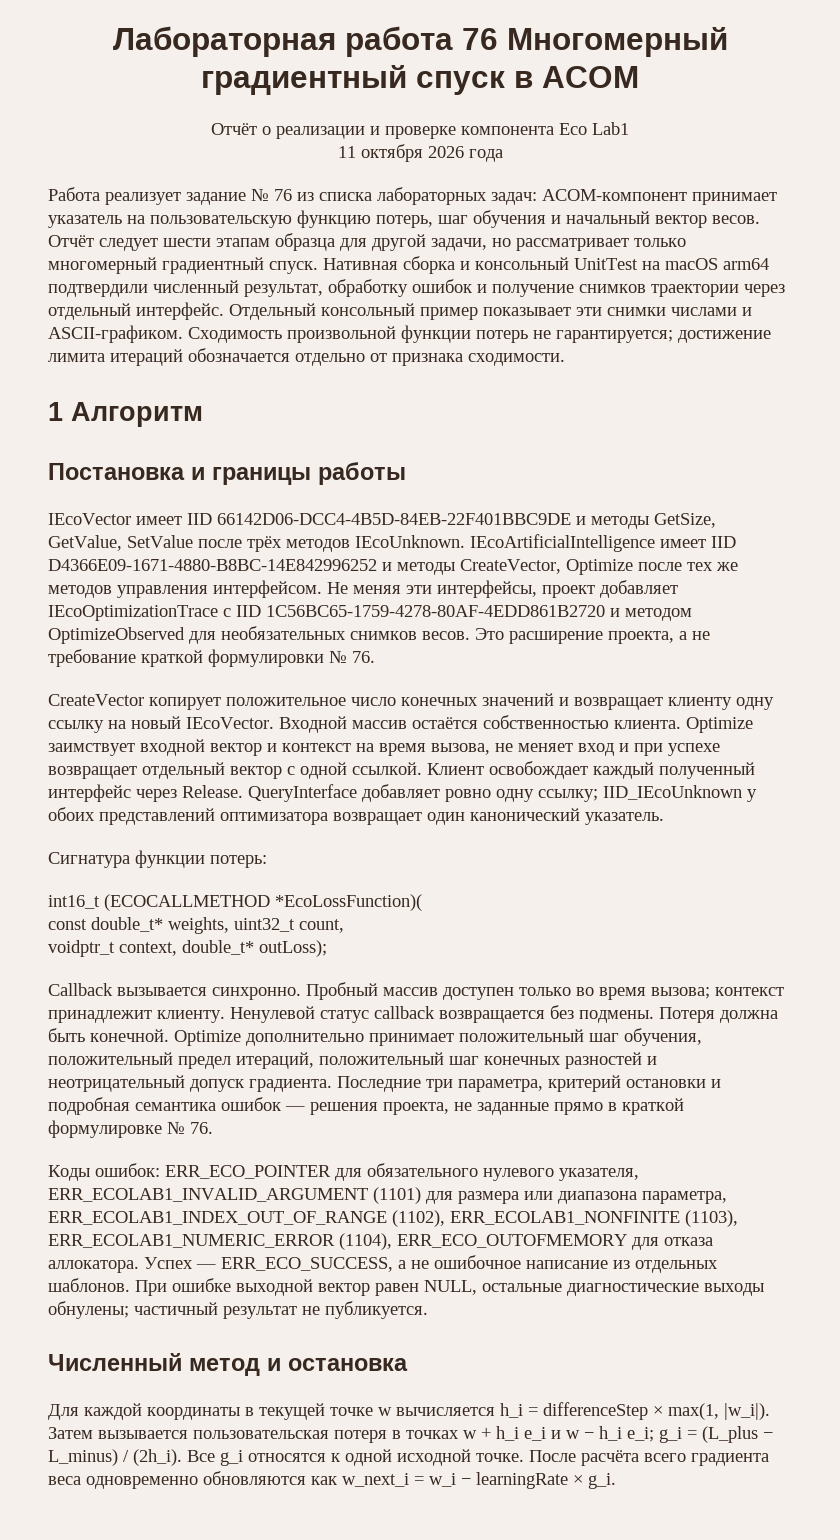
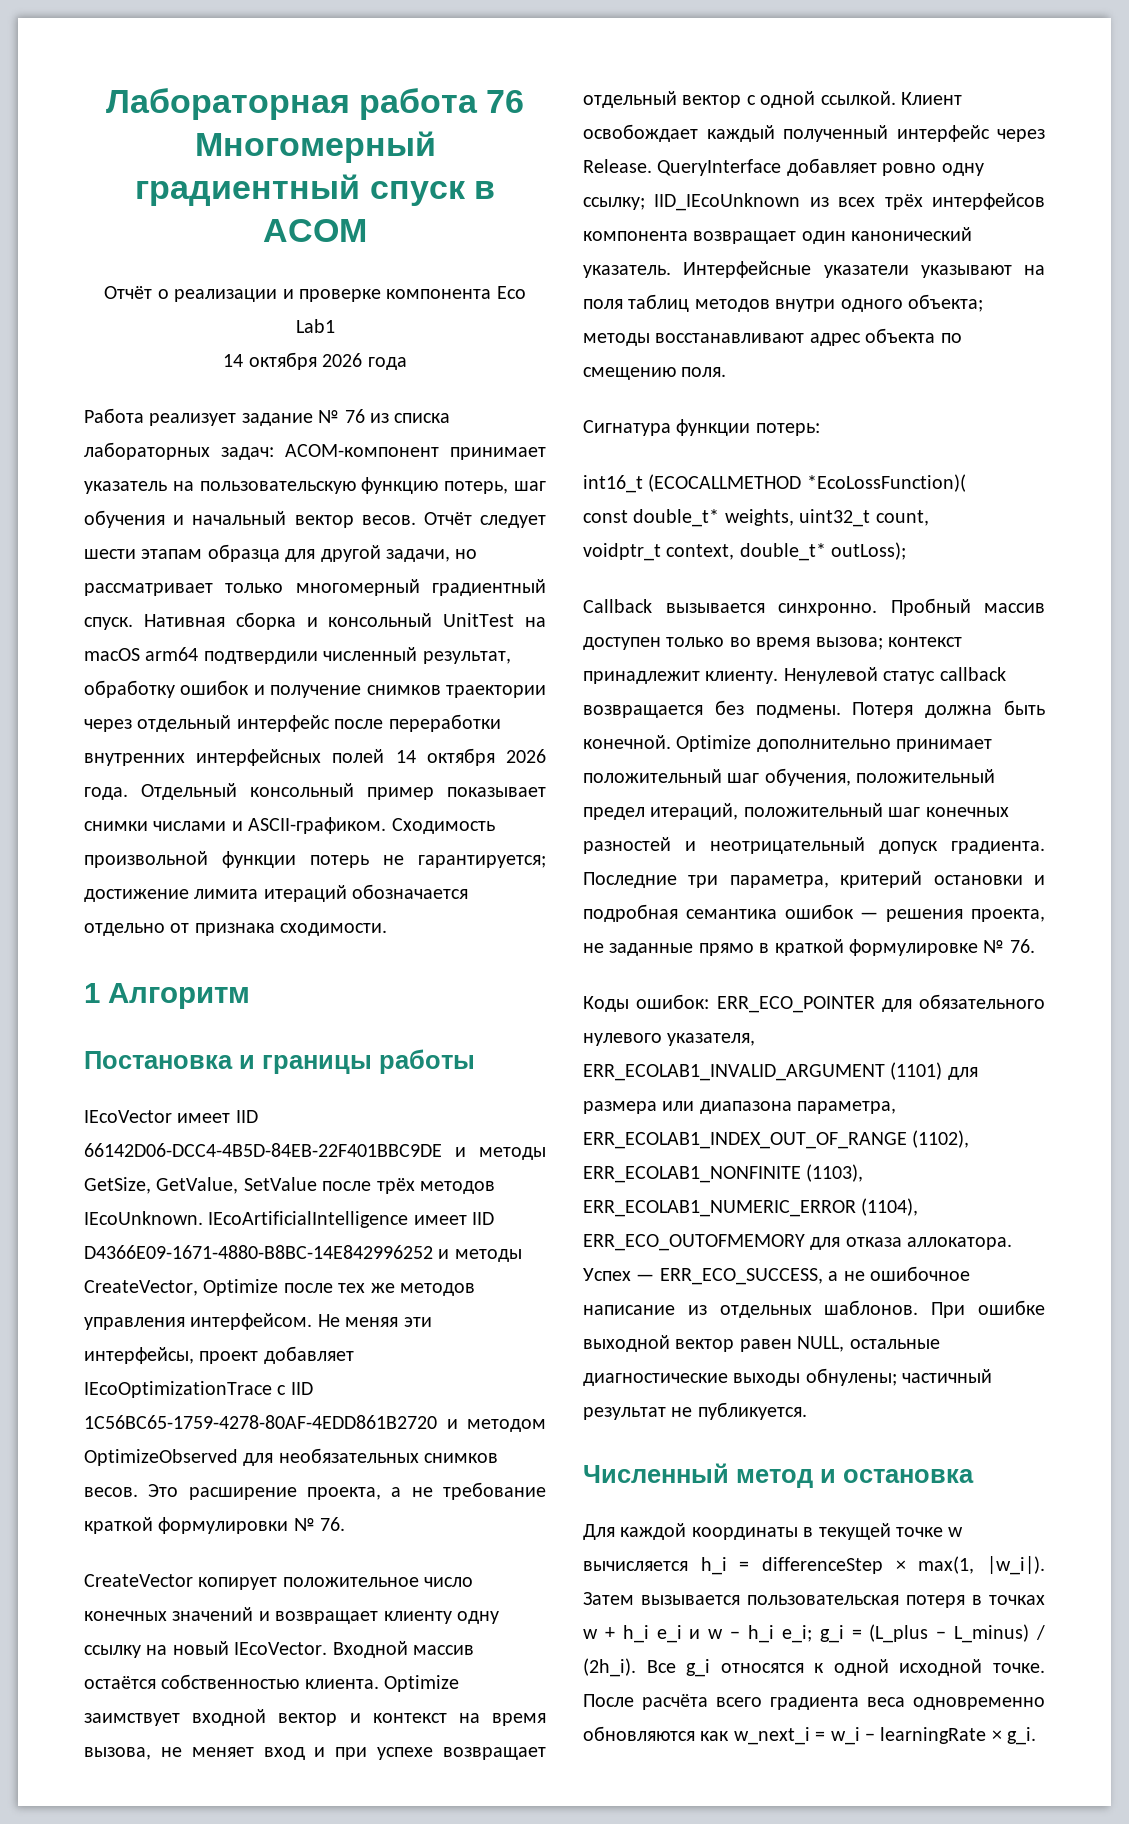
- 11 октября 2026 года
+ 14 октября 2026 года
- Нативная сборка и консольный UnitTest на macOS arm64 подтвердили численный результат, обработку ошибок и получение снимков траектории через отдельный интерфейс.
+ Нативная сборка и консольный UnitTest на macOS arm64 подтвердили численный результат, обработку ошибок и получение снимков траектории через отдельный интерфейс после переработки внутренних интерфейсных полей 14 октября 2026 года.
- Отдельный консольный пример показывает эти снимки числами и ASCII-графиком.
+ Отдельный консольный пример показывает снимки числами и ASCII-графиком.
- QueryInterface добавляет ровно одну ссылку; IID_IEcoUnknown у обоих представлений оптимизатора возвращает один канонический указатель.
+ QueryInterface добавляет ровно одну ссылку; IID_IEcoUnknown из всех трёх интерфейсов компонента возвращает один канонический указатель. Интерфейсные указатели указывают на поля таблиц методов внутри одного объекта; методы восстанавливают адрес объекта по смещению поля.

